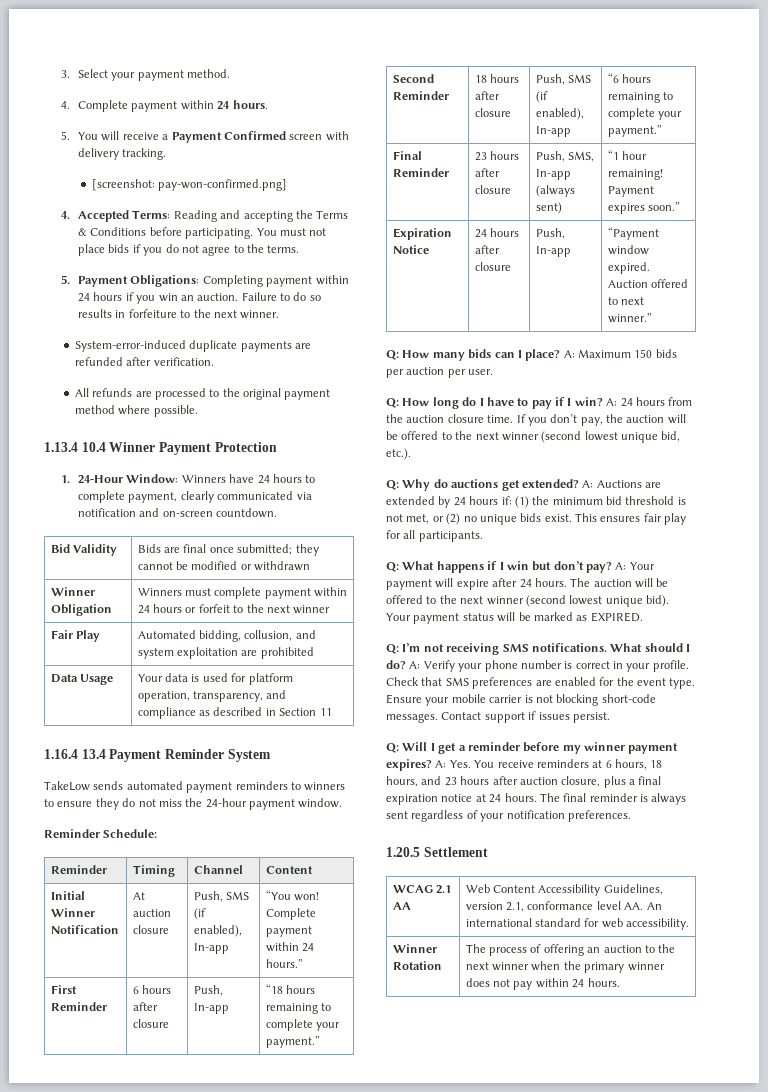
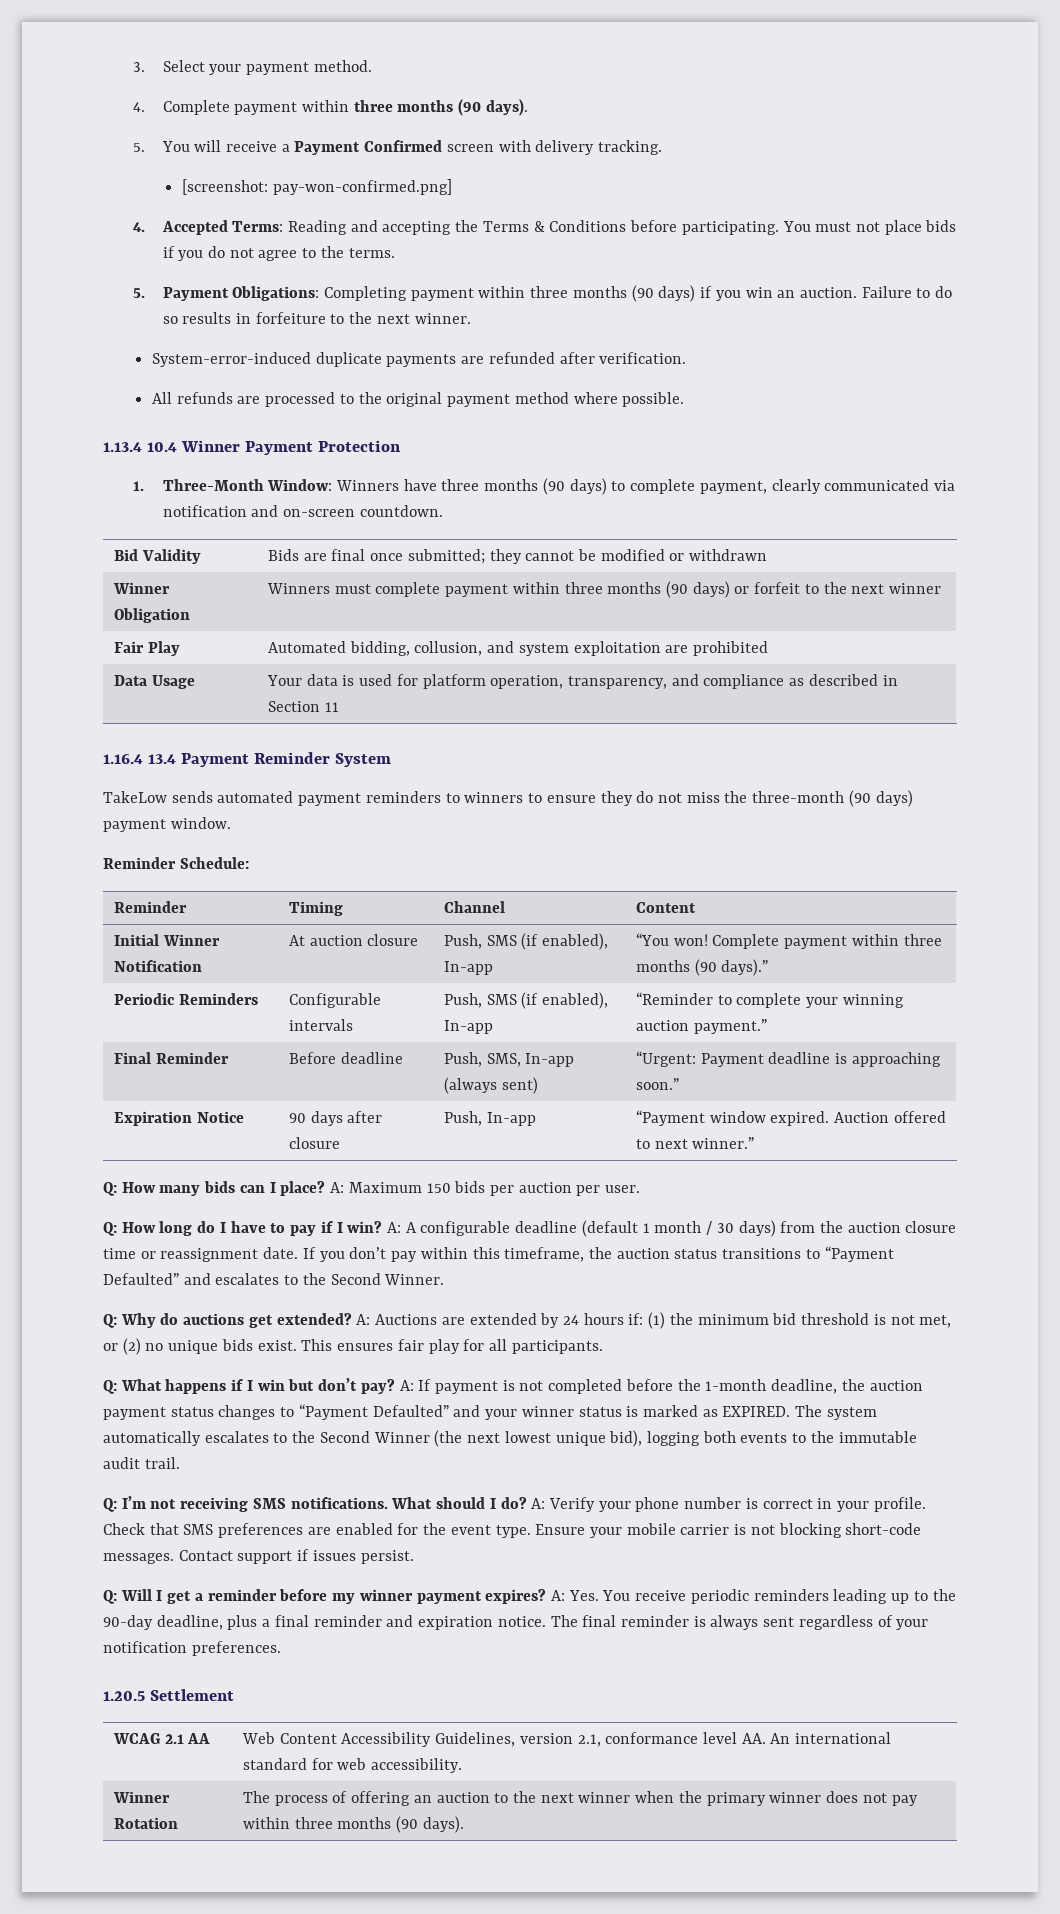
- 4. Complete payment within 24 hours.
+ 4. Complete payment within three months (90 days).
- 5. Payment Obligations: Completing payment within 24 hours if you win an auction.
+ 5. Payment Obligations: Completing payment within three months (90 days) if you win an auction.
- 1. 24-Hour Window: Winners have 24 hours to complete payment, clearly communicated via notification and on-screen countdown.
+ 1. Three-Month Window: Winners have three months (90 days) to complete payment, clearly communicated via notification and on-screen countdown.
- Winner Obligation | Winners must complete payment within 24 hours or forfeit to the next winner
+ Winner Obligation | Winners must complete payment within three months (90 days) or forfeit to the next winner
- TakeLow sends automated payment reminders to winners to ensure they do not miss the 24-hour payment window.
+ TakeLow sends automated payment reminders to winners to ensure they do not miss the three-month (90 days) payment window.
- Initial Winner Notification | At auction closure | Push, SMS (if enabled), In-app | “You won! Complete payment within 24 hours.”
- First Reminder | 6 hours after closure | Push, In-app | “18 hours remaining to complete your payment.”
- Second Reminder | 18 hours after closure | Push, SMS (if enabled), In-app | “6 hours remaining to complete your payment.”
+ Initial Winner Notification | At auction closure | Push, SMS (if enabled), In-app | “You won! Complete payment within three months (90 days).”
+ Periodic Reminders | Configurable intervals | Push, SMS (if enabled), In-app | “Reminder to complete your winning auction payment.”
- Final Reminder | 23 hours after closure | Push, SMS, In-app (always sent) | “1 hour remaining! Payment expires soon.”
+ Final Reminder | Before deadline | Push, SMS, In-app (always sent) | “Urgent: Payment deadline is approaching soon.”
- Expiration Notice | 24 hours after closure | Push, In-app | “Payment window expired. Auction offered to next winner.”
+ Expiration Notice | 90 days after closure | Push, In-app | “Payment window expired. Auction offered to next winner.”
- A: 24 hours from the auction closure time. If you don’t pay, the auction will be offered to the next winner (second lowest unique bid, etc.).
+ A: A configurable deadline (default 1 month / 30 days) from the auction closure time or reassignment date. If you don’t pay within this timeframe, the auction status transitions to “Payment Defaulted” and escalates to the Second Winner.
- A: Your payment will expire after 24 hours. The auction will be offered to the next winner (second lowest unique bid). Your payment status will be marked as EXPIRED.
+ A: If payment is not completed before the 1-month deadline, the auction payment status changes to “Payment Defaulted” and your winner status is marked as EXPIRED. The system automatically escalates to the Second Winner (the next lowest unique bid), logging both events to the immutable audit trail.
- A: Yes. You receive reminders at 6 hours, 18 hours, and 23 hours after auction closure, plus a final expiration notice at 24 hours.
+ A: Yes. You receive periodic reminders leading up to the 90-day deadline, plus a final reminder and expiration notice.
- Winner Rotation | The process of offering an auction to the next winner when the primary winner does not pay within 24 hours.
+ Winner Rotation | The process of offering an auction to the next winner when the primary winner does not pay within three months (90 days).

